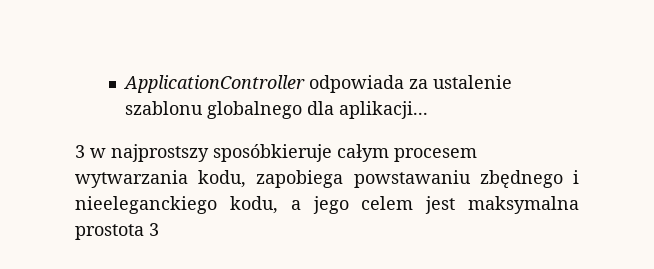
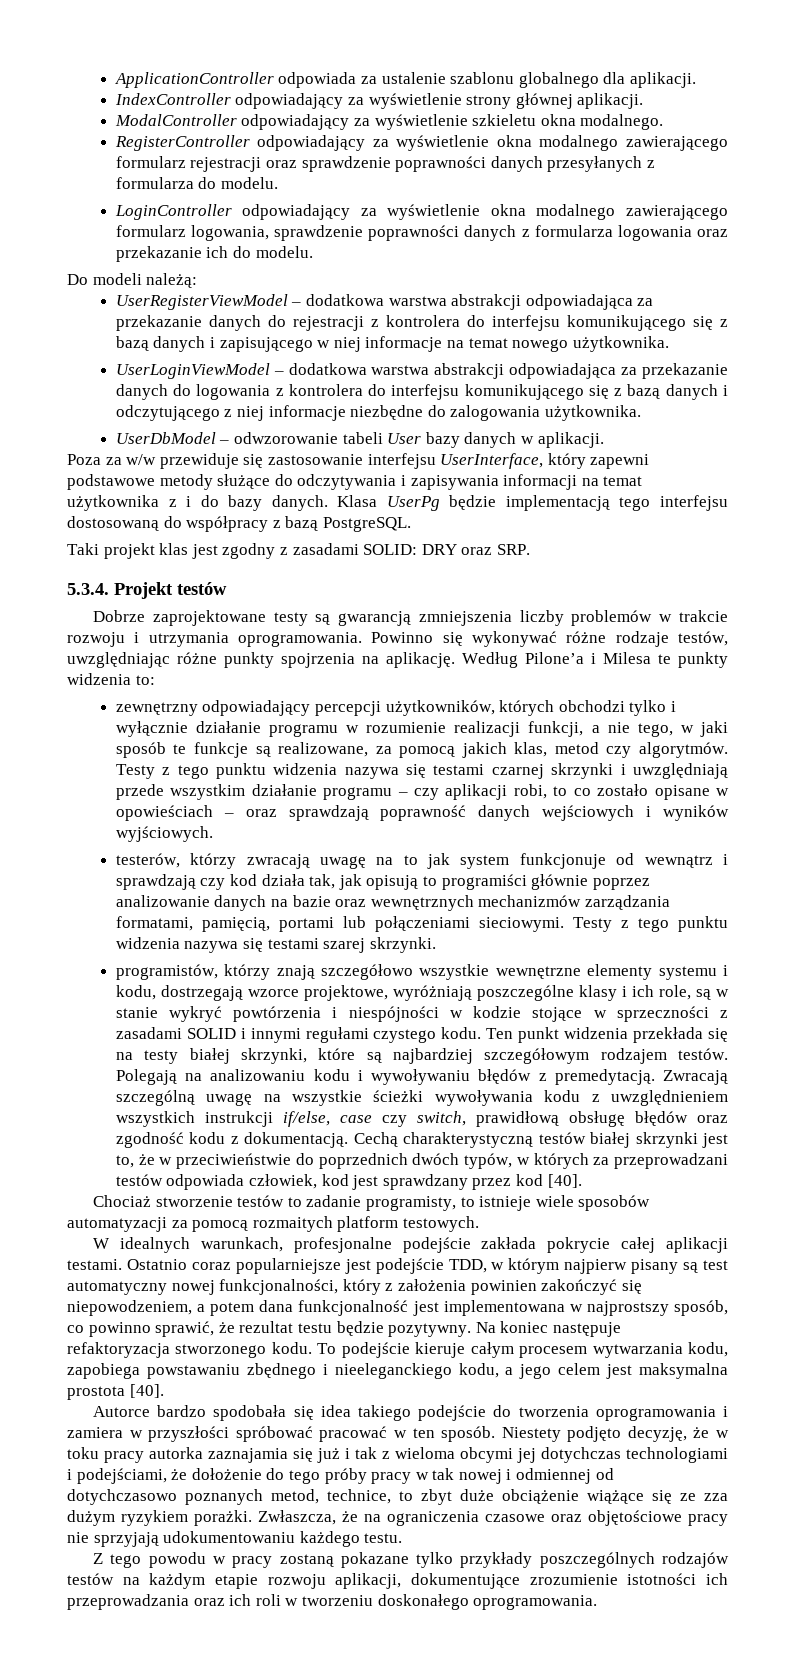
- ApplicationController odpowiada za ustalenie szablonu globalnego dla aplikacji...
- 3 w najprostszy sposóbkieruje całym procesem wytwarzania kodu, zapobiega powstawaniu zbędnego i nieeleganckiego kodu, a jego celem jest maksymalna prostota 3
+ ApplicationController odpowiada za ustalenie szablonu globalnego dla aplikacji.
+ IndexController odpowiadający za wyświetlenie strony głównej aplikacji.
+ ModalController odpowiadający za wyświetlenie szkieletu okna modalnego.
+ RegisterController odpowiadający za wyświetlenie okna modalnego zawierającego formularz rejestracji oraz sprawdzenie poprawności danych przesyłanych z formularza do modelu.
+ LoginController odpowiadający za wyświetlenie okna modalnego zawierającego formularz logowania, sprawdzenie poprawności danych z formularza logowania oraz przekazanie ich do modelu.
+ Do modeli należą:
+ UserRegisterViewModel – dodatkowa warstwa abstrakcji odpowiadająca za przekazanie danych do rejestracji z kontrolera do interfejsu komunikującego się z bazą danych i zapisującego w niej informacje na temat nowego użytkownika.
+ UserLoginViewModel – dodatkowa warstwa abstrakcji odpowiadająca za przekazanie danych do logowania z kontrolera do interfejsu komunikującego się z bazą danych i odczytującego z niej informacje niezbędne do zalogowania użytkownika.
+ UserDbModel – odwzorowanie tabeli User bazy danych w aplikacji.
+ Poza za w/w przewiduje się zastosowanie interfejsu UserInterface, który zapewni podstawowe metody służące do odczytywania i zapisywania informacji na temat użytkownika z i do bazy danych. Klasa UserPg będzie implementacją tego interfejsu dostosowaną do współpracy z bazą PostgreSQL.
+ Taki projekt klas jest zgodny z zasadami SOLID: DRY oraz SRP.
+ 5.3.4. Projekt testów
+ Dobrze zaprojektowane testy są gwarancją zmniejszenia liczby problemów w trakcie rozwoju i utrzymania oprogramowania. Powinno się wykonywać różne rodzaje testów, uwzględniając różne punkty spojrzenia na aplikację. Według Pilone’a i Milesa te punkty widzenia to:
+ zewnętrzny odpowiadający percepcji użytkowników, których obchodzi tylko i wyłącznie działanie programu w rozumienie realizacji funkcji, a nie tego, w jaki sposób te funkcje są realizowane, za pomocą jakich klas, metod czy algorytmów. Testy z tego punktu widzenia nazywa się testami czarnej skrzynki i uwzględniają przede wszystkim działanie programu – czy aplikacji robi, to co zostało opisane w opowieściach – oraz sprawdzają poprawność danych wejściowych i wyników wyjściowych.
+ testerów, którzy zwracają uwagę na to jak system funkcjonuje od wewnątrz i sprawdzają czy kod działa tak, jak opisują to programiści głównie poprzez analizowanie danych na bazie oraz wewnętrznych mechanizmów zarządzania formatami, pamięcią, portami lub połączeniami sieciowymi. Testy z tego punktu widzenia nazywa się testami szarej skrzynki.
+ programistów, którzy znają szczegółowo wszystkie wewnętrzne elementy systemu i kodu, dostrzegają wzorce projektowe, wyróżniają poszczególne klasy i ich role, są w stanie wykryć powtórzenia i niespójności w kodzie stojące w sprzeczności z zasadami SOLID i innymi regułami czystego kodu. Ten punkt widzenia przekłada się na testy białej skrzynki, które są najbardziej szczegółowym rodzajem testów. Polegają na analizowaniu kodu i wywoływaniu błędów z premedytacją. Zwracają szczególną uwagę na wszystkie ścieżki wywoływania kodu z uwzględnieniem wszystkich instrukcji if/else, case czy switch, prawidłową obsługę błędów oraz zgodność kodu z dokumentacją. Cechą charakterystyczną testów białej skrzynki jest to, że w przeciwieństwie do poprzednich dwóch typów, w których za przeprowadzani testów odpowiada człowiek, kod jest sprawdzany przez kod [40].
+ Chociaż stworzenie testów to zadanie programisty, to istnieje wiele sposobów automatyzacji za pomocą rozmaitych platform testowych.
+ W idealnych warunkach, profesjonalne podejście zakłada pokrycie całej aplikacji testami. Ostatnio coraz popularniejsze jest podejście TDD, w którym najpierw pisany są test automatyczny nowej funkcjonalności, który z założenia powinien zakończyć się niepowodzeniem, a potem dana funkcjonalność jest implementowana w najprostszy sposób, co powinno sprawić, że rezultat testu będzie pozytywny. Na koniec następuje refaktoryzacja stworzonego kodu. To podejście kieruje całym procesem wytwarzania kodu, zapobiega powstawaniu zbędnego i nieeleganckiego kodu, a jego celem jest maksymalna prostota [40].
+ Autorce bardzo spodobała się idea takiego podejście do tworzenia oprogramowania i zamiera w przyszłości spróbować pracować w ten sposób. Niestety podjęto decyzję, że w toku pracy autorka zaznajamia się już i tak z wieloma obcymi jej dotychczas technologiami i podejściami, że dołożenie do tego próby pracy w tak nowej i odmiennej od dotychczasowo poznanych metod, technice, to zbyt duże obciążenie wiążące się ze zza dużym ryzykiem porażki. Zwłaszcza, że na ograniczenia czasowe oraz objętościowe pracy nie sprzyjają udokumentowaniu każdego testu.
+ Z tego powodu w pracy zostaną pokazane tylko przykłady poszczególnych rodzajów testów na każdym etapie rozwoju aplikacji, dokumentujące zrozumienie istotności ich przeprowadzania oraz ich roli w tworzeniu doskonałego oprogramowania.

